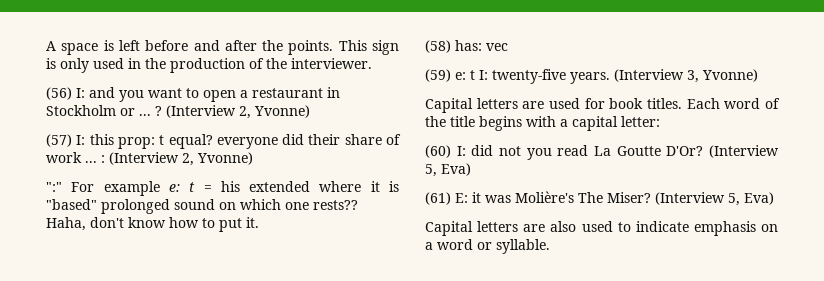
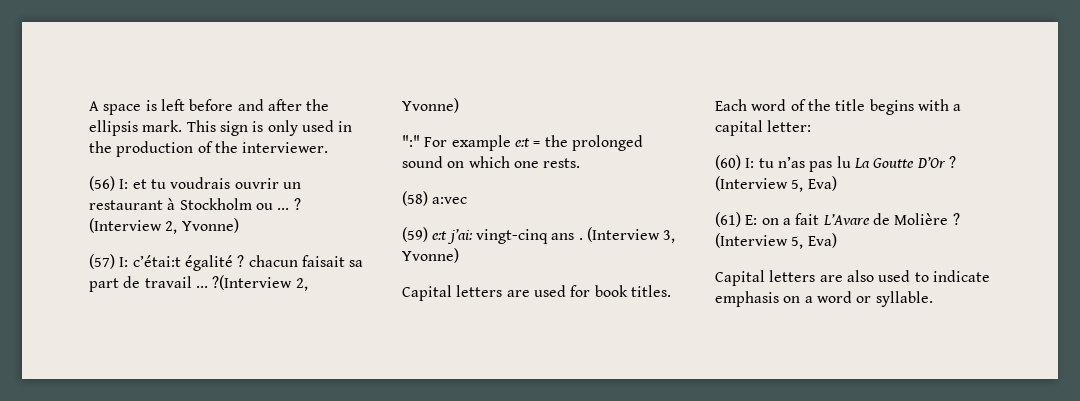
- A space is left before and after the points.
+ A space is left before and after the ellipsis mark.
- (56) I: and you want to open a restaurant in Stockholm or ...
+ (56) I: et tu voudrais ouvrir un restaurant à Stockholm ou ...
- (57) I: this prop: t equal? everyone did their share of work ... : (Interview 2, Yvonne)
+ (57) I: c’étai:t égalité ? chacun faisait sa part de travail ... ?(Interview 2, Yvonne)
- ":" For example e: t = his extended where it is "based" prolonged sound on which one rests?? Haha, don't know how to put it.
+ ":" For example e:t = the prolonged sound on which one rests.
- (58) has: vec
+ (58) a:vec
- (59) e: t I: twenty-five years.
+ (59) e:t j’ai: vingt-cinq ans .
- (60) I: did not you read La Goutte D'Or?
+ (60) I: tu n’as pas lu La Goutte D’Or ?
- (61) E: it was Molière's The Miser?
+ (61) E: on a fait L’Avare de Molière ?

